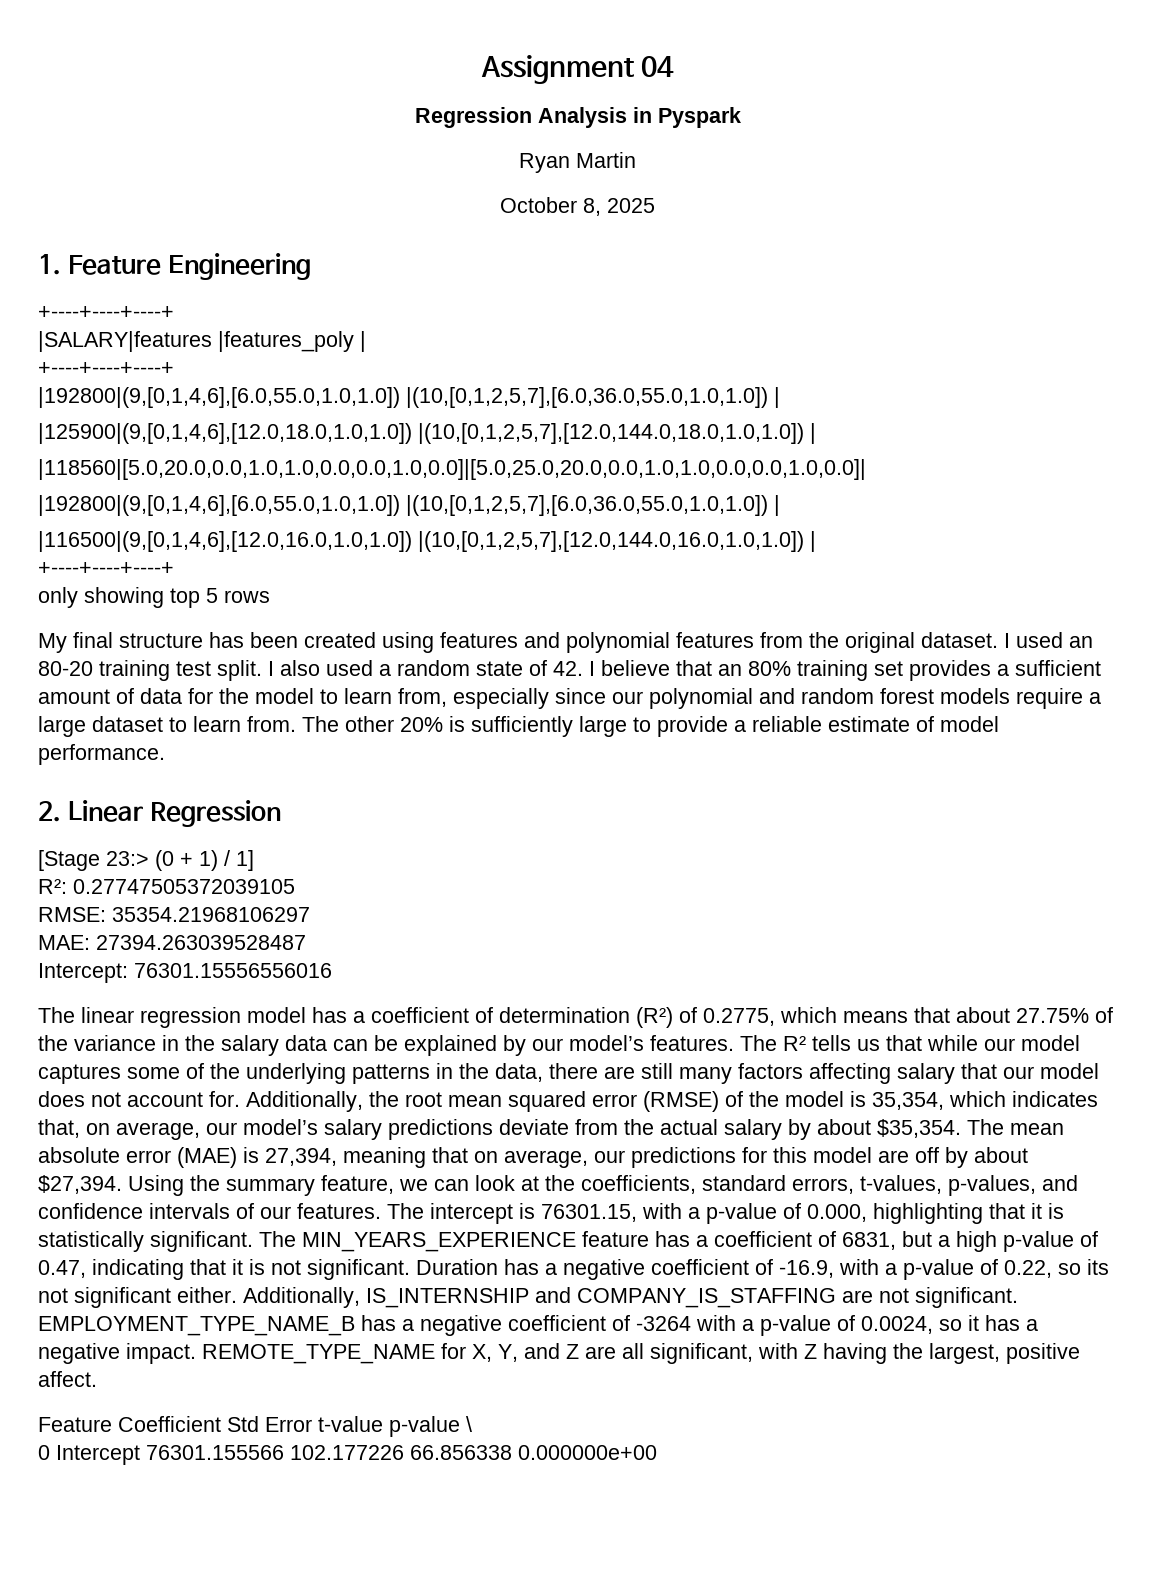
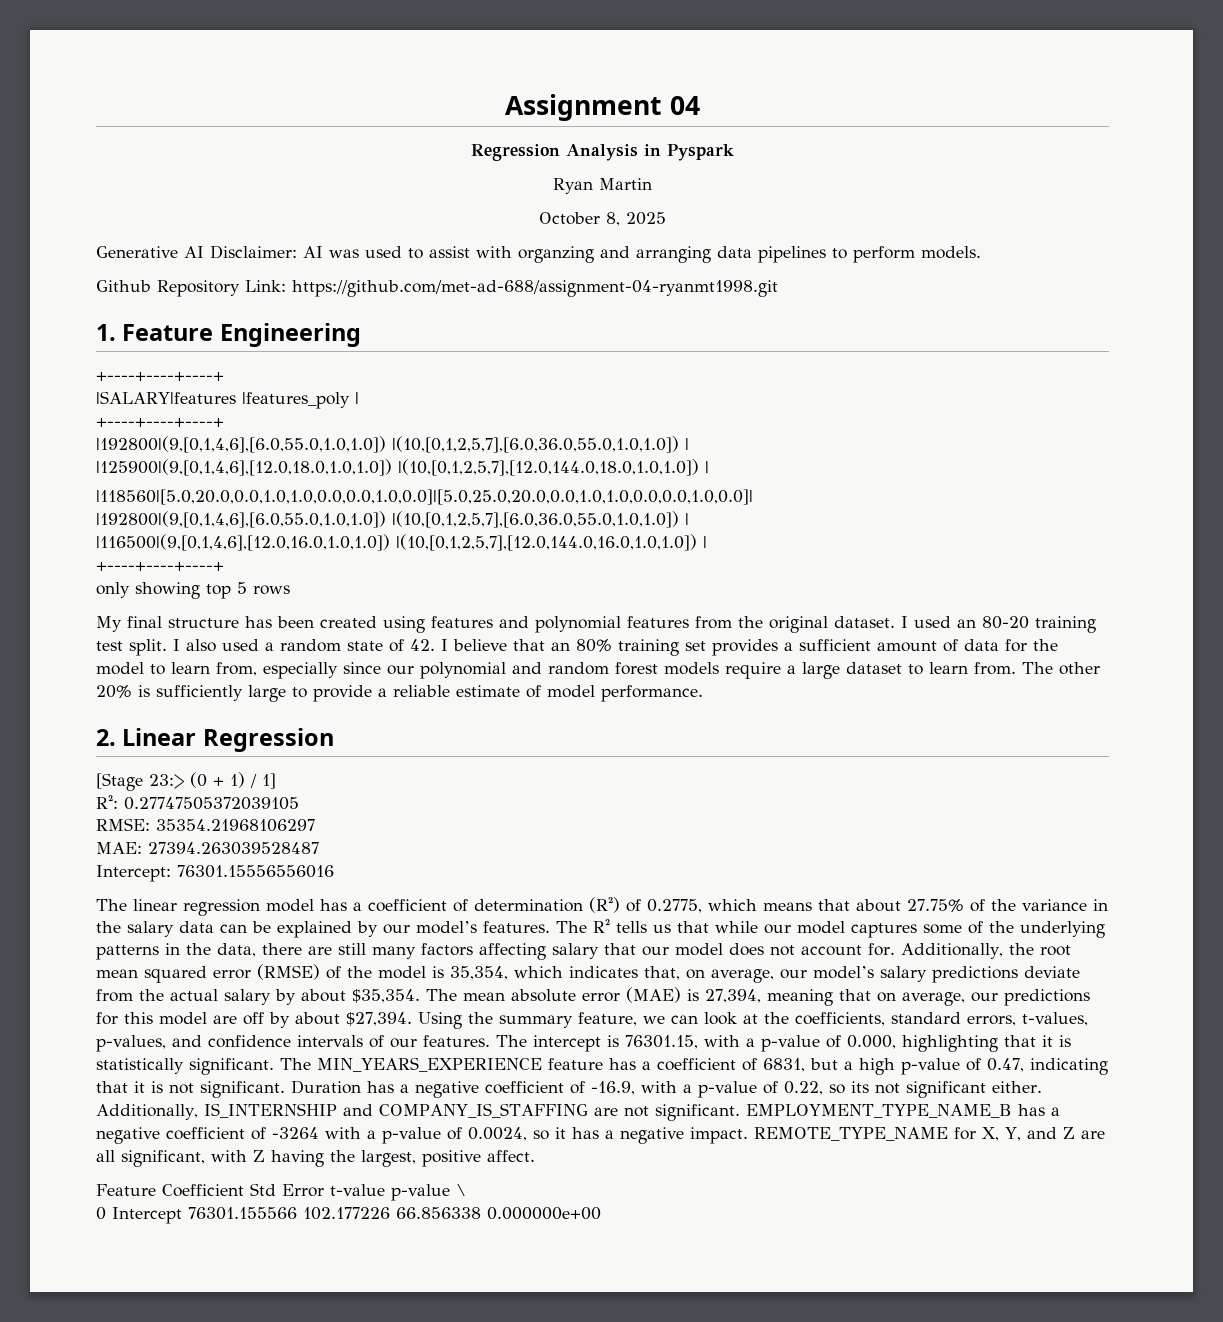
+ Generative AI Disclaimer: AI was used to assist with organzing and arranging data pipelines to perform models.
+ Github Repository Link: https://github.com/met-ad-688/assignment-04-ryanmt1998.git

